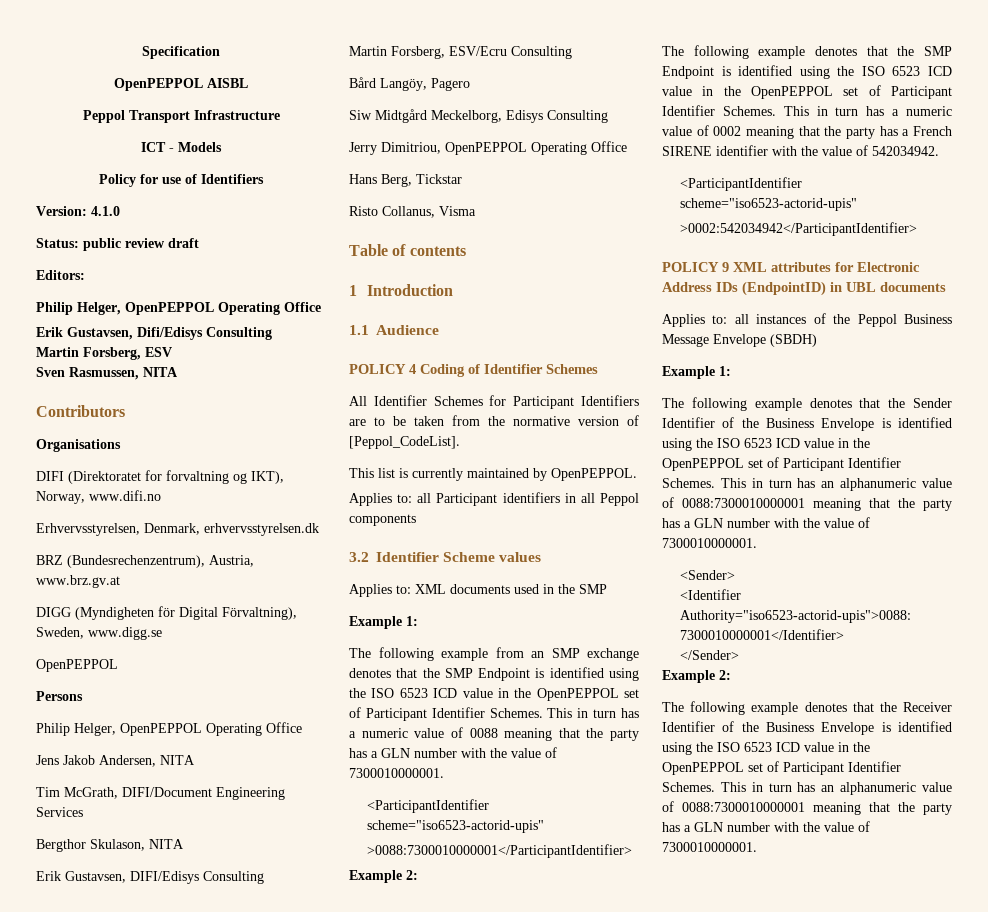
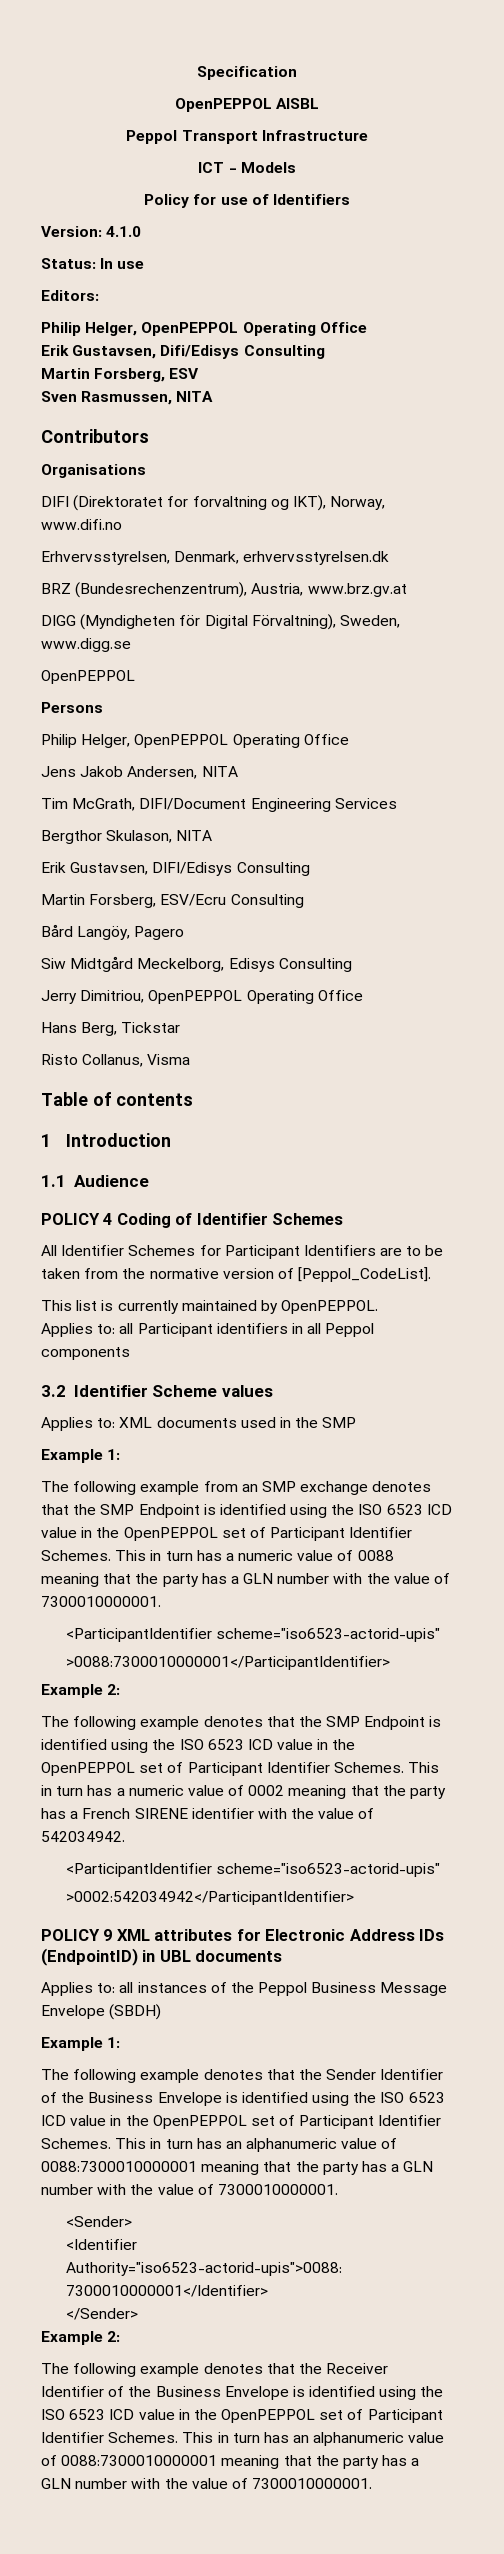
- Status: public review draft
+ Status: In use

